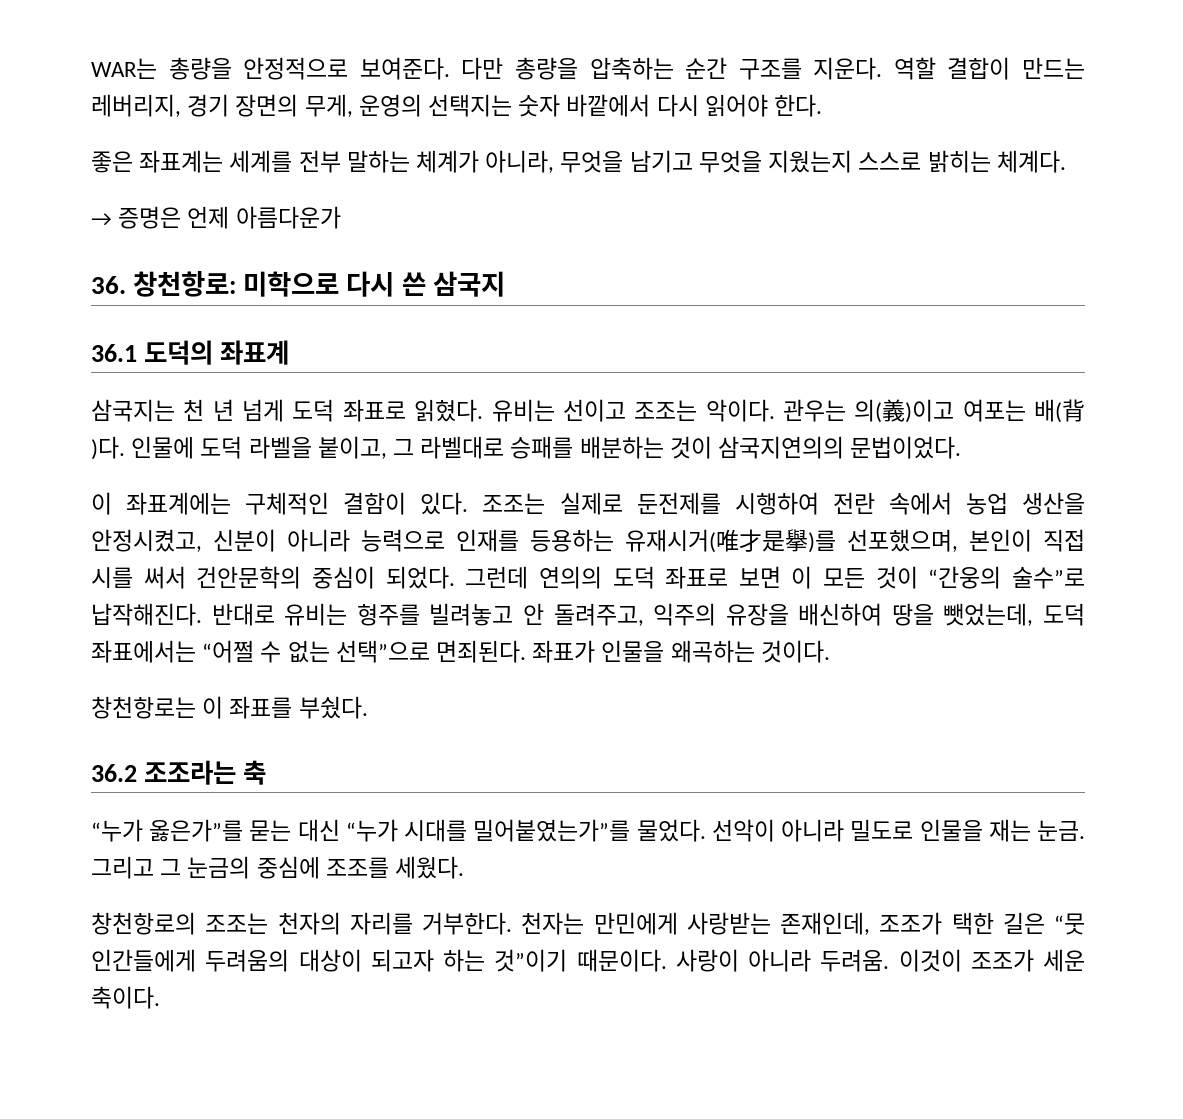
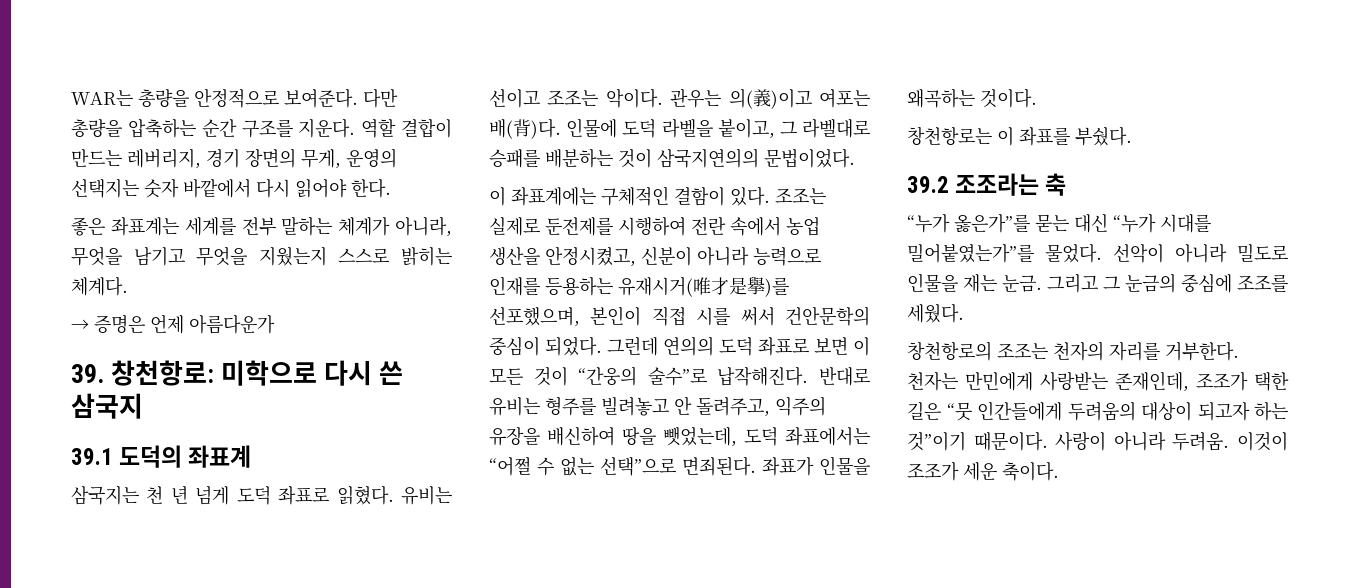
- 36. 창천항로: 미학으로 다시 쓴 삼국지
+ 39. 창천항로: 미학으로 다시 쓴 삼국지
- 36.1 도덕의 좌표계
+ 39.1 도덕의 좌표계
- 36.2 조조라는 축
+ 39.2 조조라는 축

